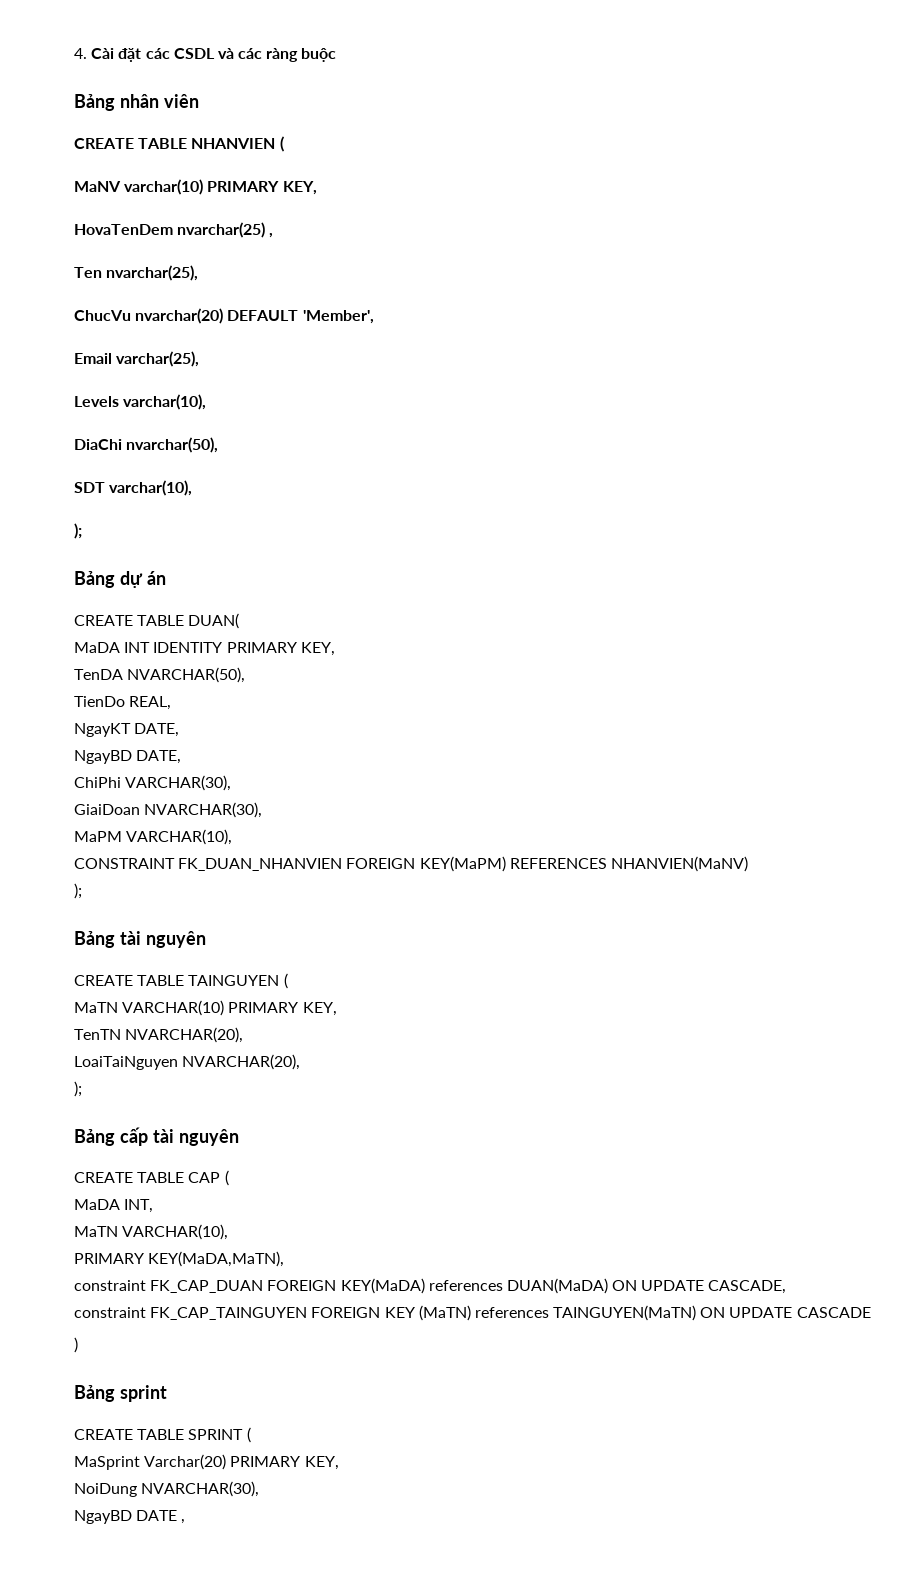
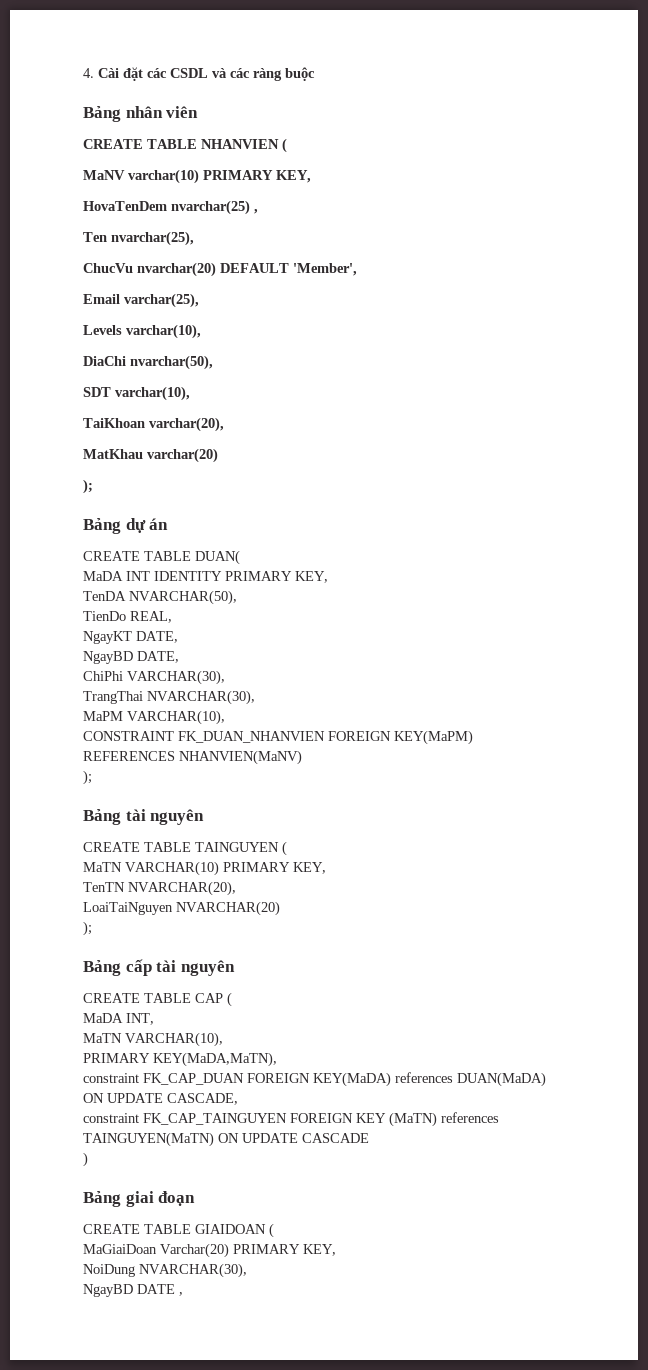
+ TaiKhoan varchar(20),
+ MatKhau varchar(20)
- GiaiDoan NVARCHAR(30),
+ TrangThai NVARCHAR(30),
- LoaiTaiNguyen NVARCHAR(20),
+ LoaiTaiNguyen NVARCHAR(20)
- Bảng sprint
- CREATE TABLE SPRINT (
- MaSprint Varchar(20) PRIMARY KEY,
+ Bảng giai đoạn
+ CREATE TABLE GIAIDOAN (
+ MaGiaiDoan Varchar(20) PRIMARY KEY,

